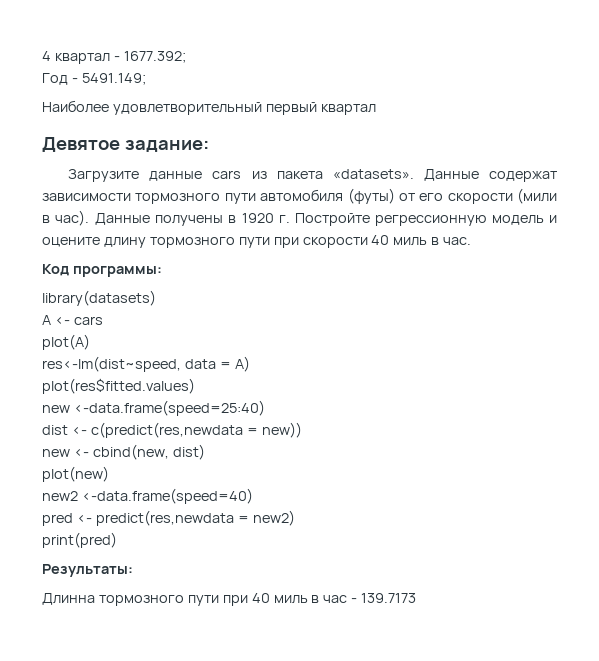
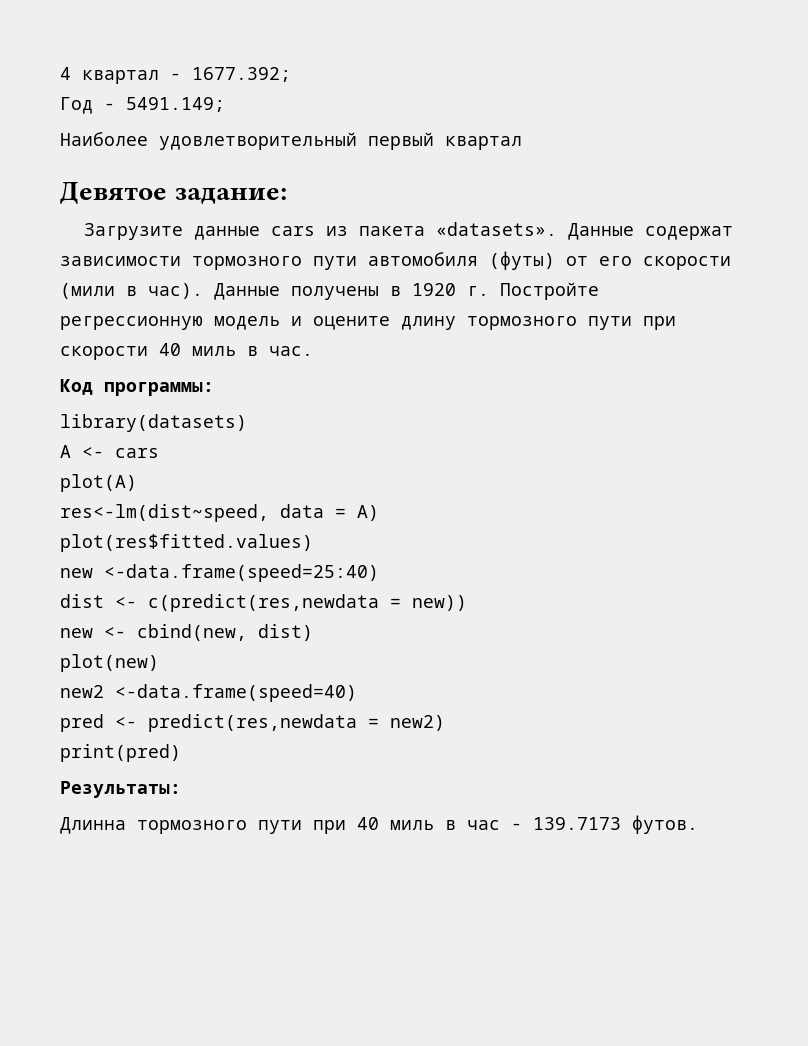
- Длинна тормозного пути при 40 миль в час - 139.7173
+ Длинна тормозного пути при 40 миль в час - 139.7173 футов.

